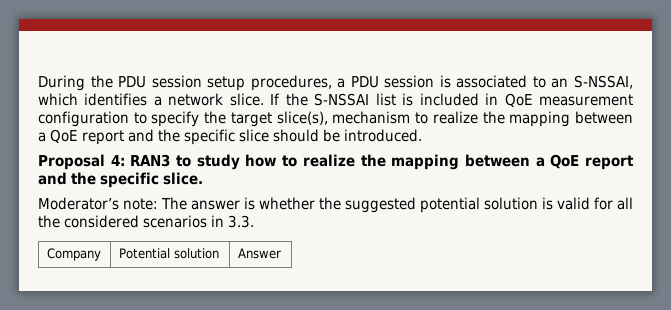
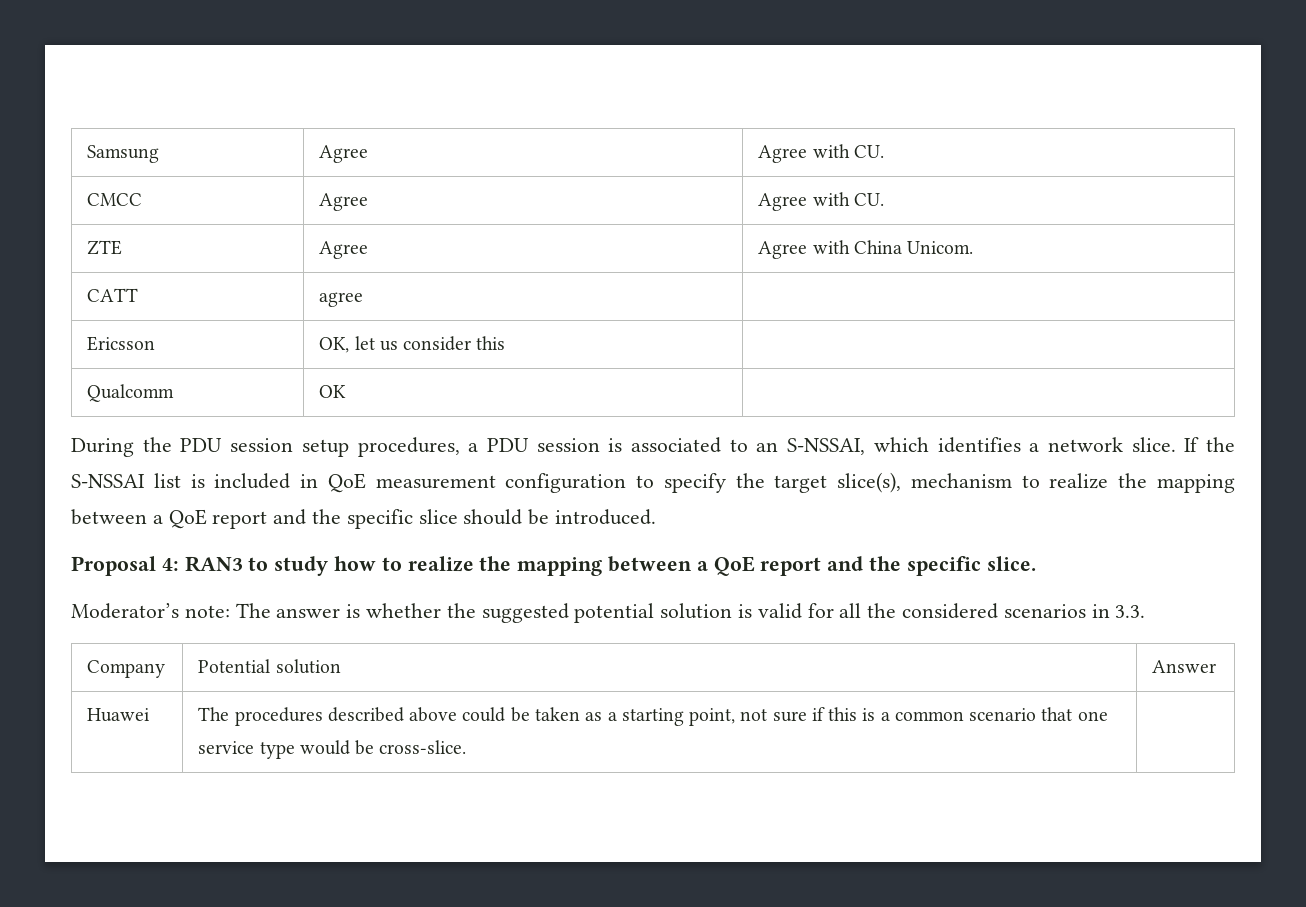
+ Samsung | Agree | Agree with CU.
+ CMCC | Agree | Agree with CU.
+ ZTE | Agree | Agree with China Unicom.
+ CATT | agree |
+ Ericsson | OK, let us consider this |
+ Qualcomm | OK |
+ Huawei | The procedures described above could be taken as a starting point, not sure if this is a common scenario that one service type would be cross-slice. |

